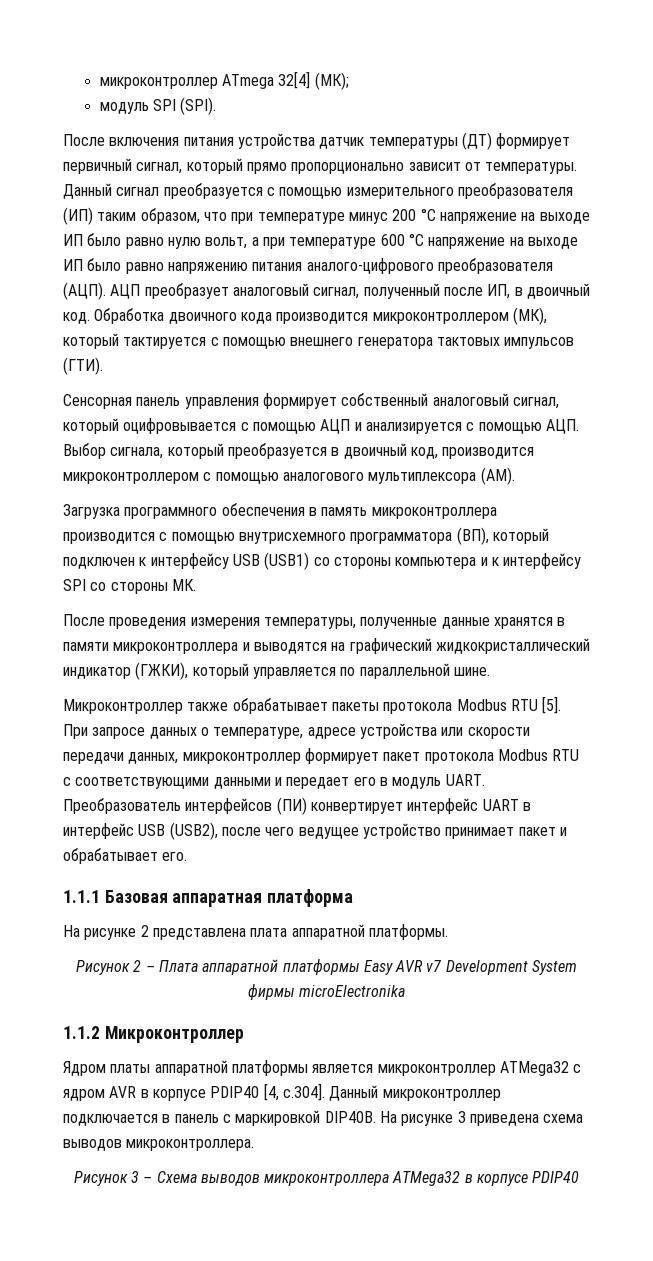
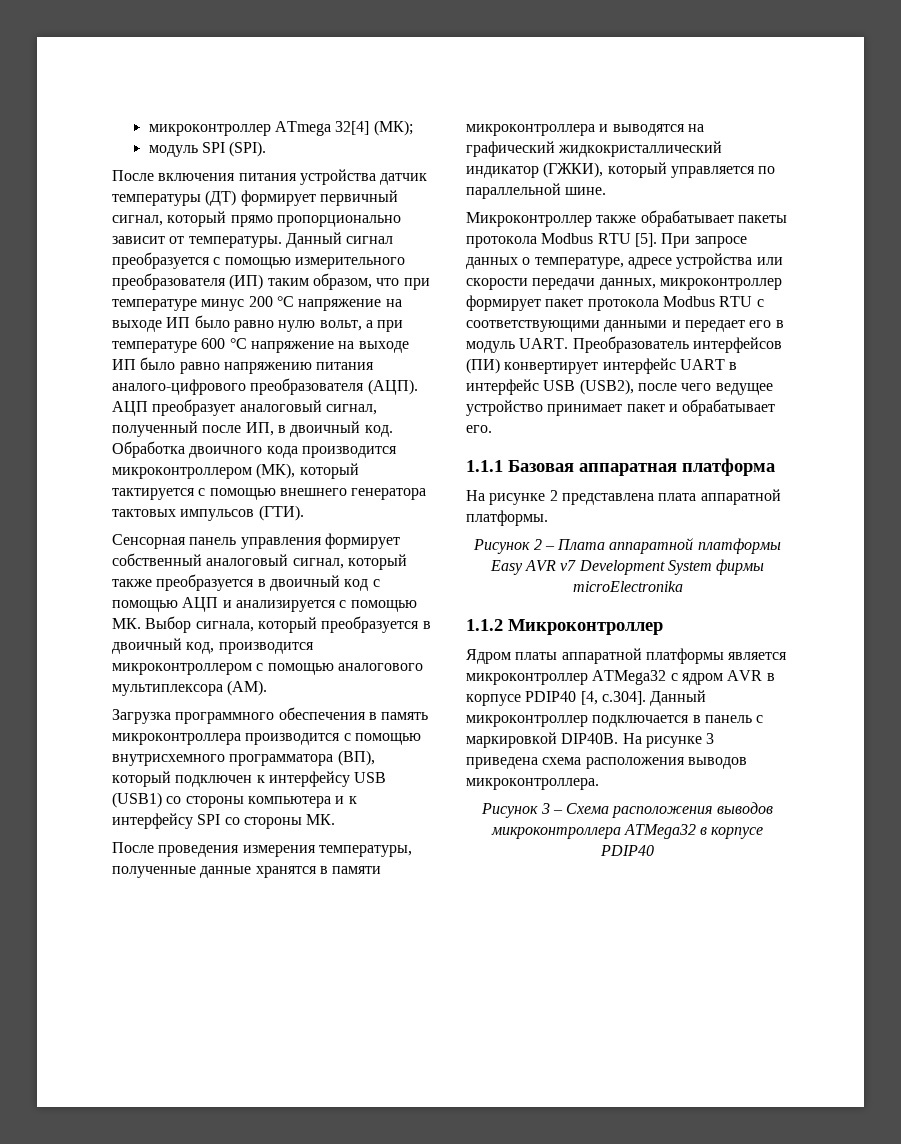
- Сенсорная панель управления формирует собственный аналоговый сигнал, который оцифровывается с помощью АЦП и анализируется с помощью АЦП. Выбор сигнала, который преобразуется в двоичный код, производится микроконтроллером с помощью аналогового мультиплексора (АМ).
+ Сенсорная панель управления формирует собственный аналоговый сигнал, который также преобразуется в двоичный код с помощью АЦП и анализируется с помощью МК. Выбор сигнала, который преобразуется в двоичный код, производится микроконтроллером с помощью аналогового мультиплексора (АМ).
- На рисунке 3 приведена схема выводов микроконтроллера.
+ На рисунке 3 приведена схема расположения выводов микроконтроллера.
- Рисунок 3 – Схема выводов микроконтроллера ATMega32 в корпусе PDIP40
+ Рисунок 3 – Схема расположения выводов микроконтроллера ATMega32 в корпусе PDIP40

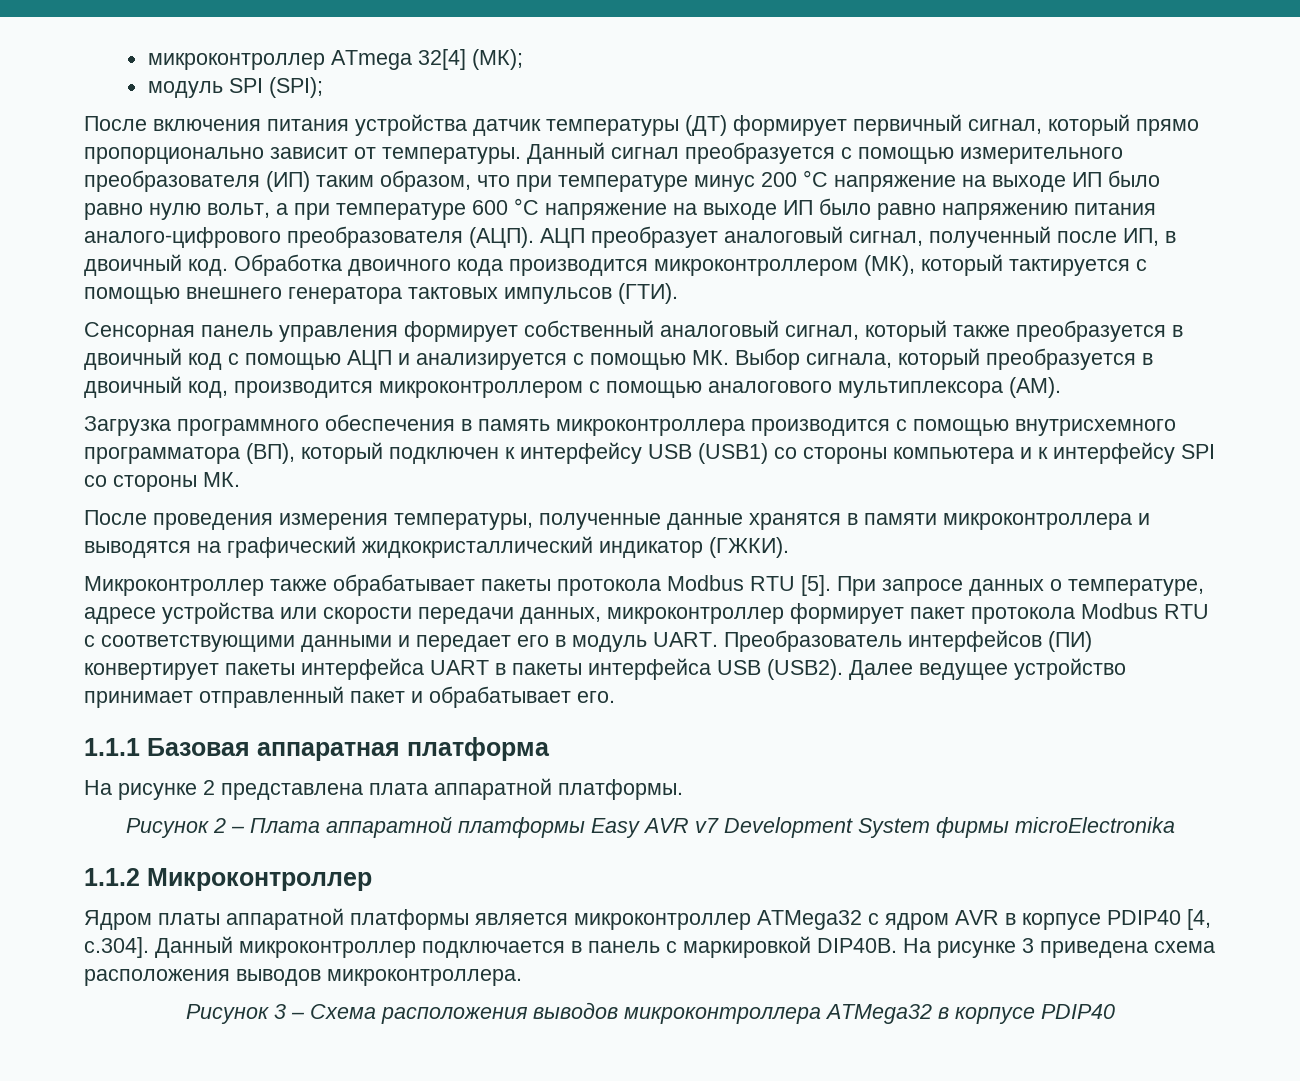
- модуль SPI (SPI).
+ модуль SPI (SPI);
- После проведения измерения температуры, полученные данные хранятся в памяти микроконтроллера и выводятся на графический жидкокристаллический индикатор (ГЖКИ), который управляется по параллельной шине.
+ После проведения измерения температуры, полученные данные хранятся в памяти микроконтроллера и выводятся на графический жидкокристаллический индикатор (ГЖКИ).
- Преобразователь интерфейсов (ПИ) конвертирует интерфейс UART в интерфейс USB (USB2), после чего ведущее устройство принимает пакет и обрабатывает его.
+ Преобразователь интерфейсов (ПИ) конвертирует пакеты интерфейса UART в пакеты интерфейса USB (USB2). Далее ведущее устройство принимает отправленный пакет и обрабатывает его.

